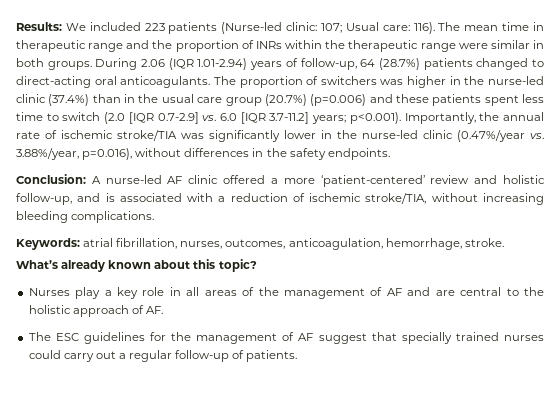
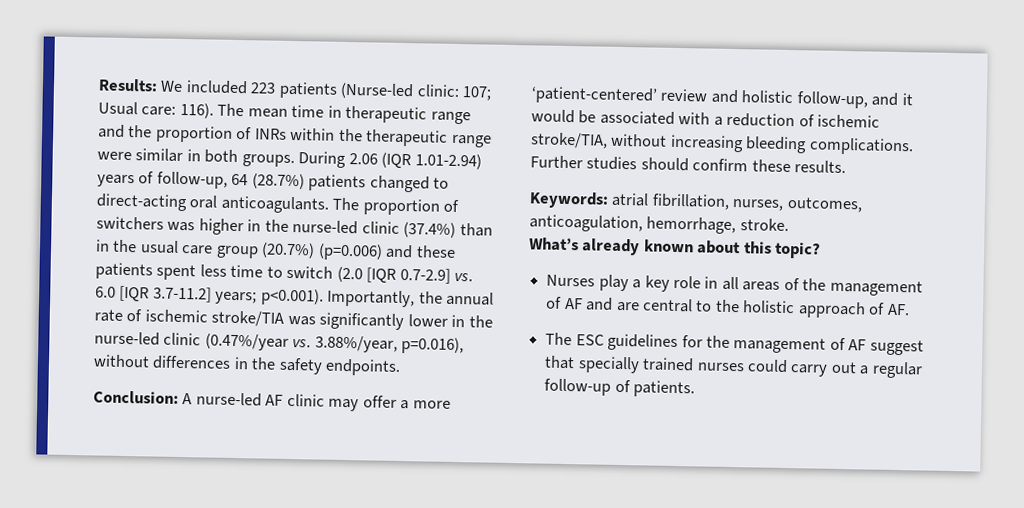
- Conclusion: A nurse-led AF clinic offered a more ‘patient-centered’ review and holistic follow-up, and is associated with a reduction of ischemic stroke/TIA, without increasing bleeding complications.
+ Conclusion: A nurse-led AF clinic may offer a more ‘patient-centered’ review and holistic follow-up, and it would be associated with a reduction of ischemic stroke/TIA, without increasing bleeding complications. Further studies should confirm these results.

